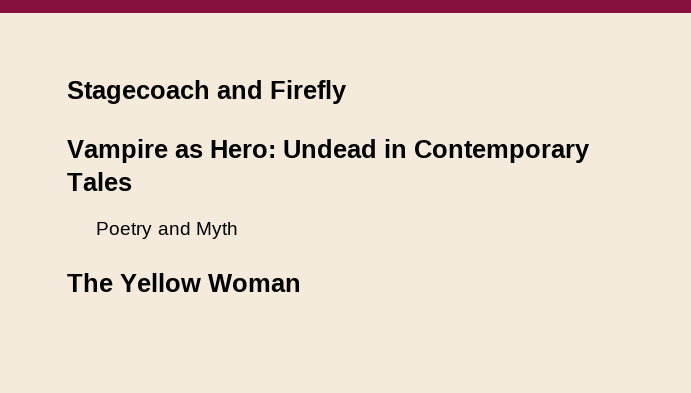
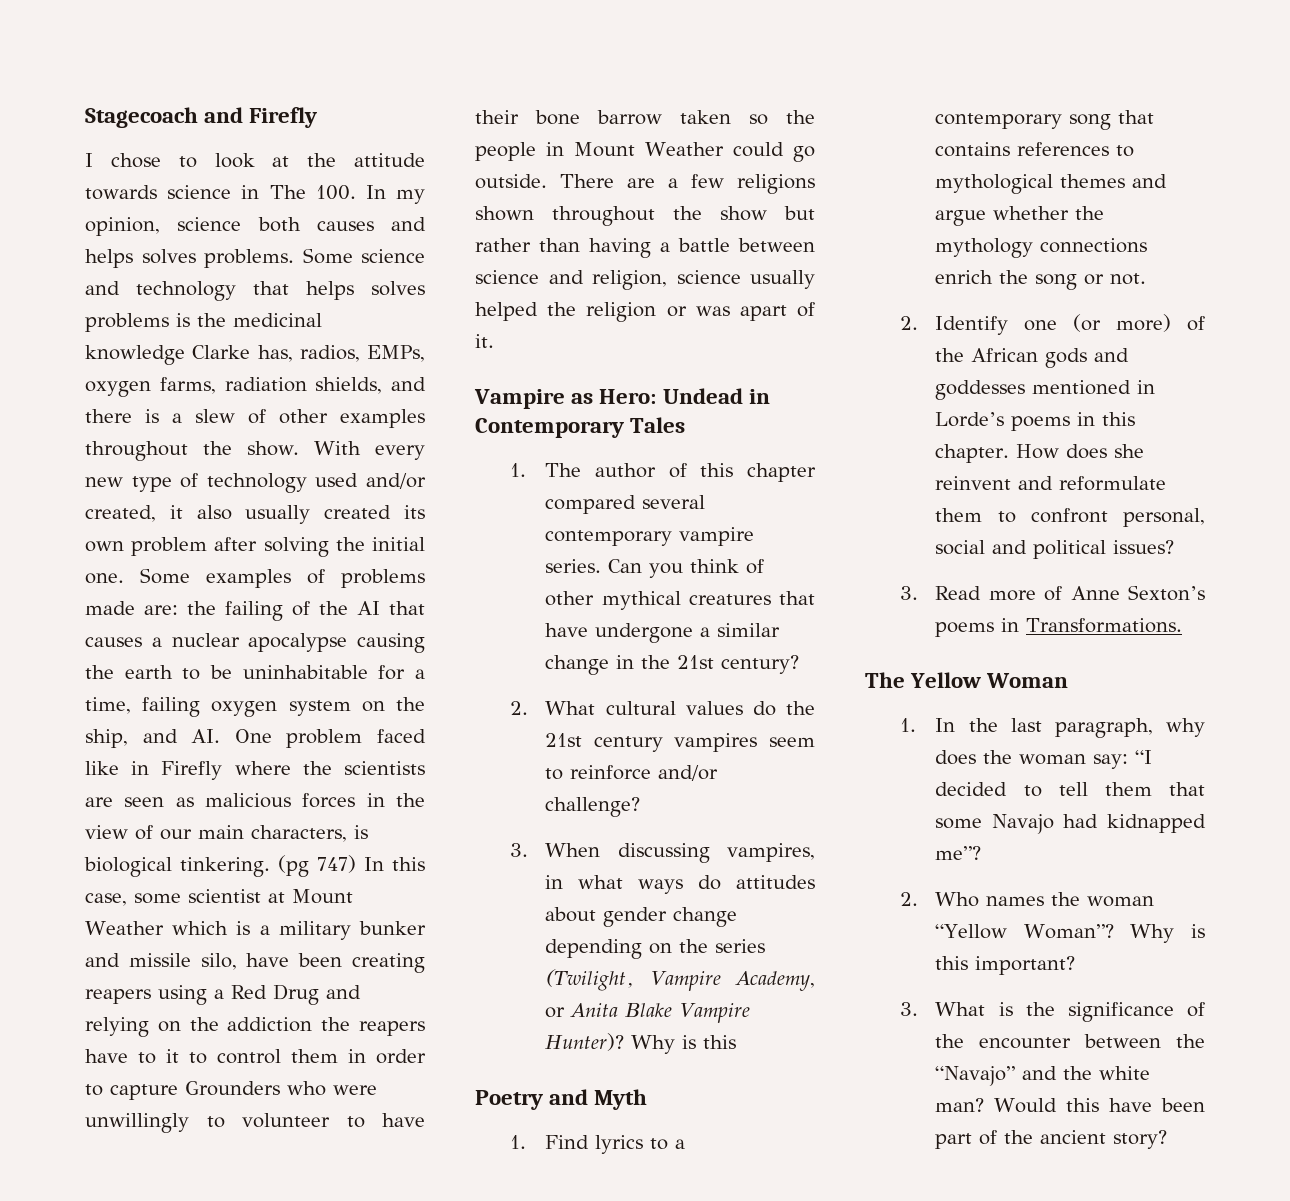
+ I chose to look at the attitude towards science in The 100. In my opinion, science both causes and helps solves problems. Some science and technology that helps solves problems is the medicinal knowledge Clarke has, radios, EMPs, oxygen farms, radiation shields, and there is a slew of other examples throughout the show. With every new type of technology used and/or created, it also usually created its own problem after solving the initial one. Some examples of problems made are: the failing of the AI that causes a nuclear apocalypse causing the earth to be uninhabitable for a time, failing oxygen system on the ship, and AI. One problem faced like in Firefly where the scientists are seen as malicious forces in the view of our main characters, is biological tinkering. (pg 747) In this case, some scientist at Mount Weather which is a military bunker and missile silo, have been creating reapers using a Red Drug and relying on the addiction the reapers have to it to control them in order to capture Grounders who were unwillingly to volunteer to have their bone barrow taken so the people in Mount Weather could go outside. There are a few religions shown throughout the show but rather than having a battle between science and religion, science usually helped the religion or was apart of it.
+ 1. The author of this chapter compared several contemporary vampire series. Can you think of other mythical creatures that have undergone a similar change in the 21st century?
+ 2. What cultural values do the 21st century vampires seem to reinforce and/or challenge?
+ 3. When discussing vampires, in what ways do attitudes about gender change depending on the series (Twilight, Vampire Academy, or Anita Blake Vampire Hunter)? Why is this
  Poetry and Myth
+ 1. Find lyrics to a contemporary song that contains references to mythological themes and argue whether the mythology connections enrich the song or not.
+ 2. Identify one (or more) of the African gods and goddesses mentioned in Lorde’s poems in this chapter. How does she reinvent and reformulate them to confront personal, social and political issues?
+ 3. Read more of Anne Sexton’s poems in Transformations.
  The Yellow Woman
+ 1. In the last paragraph, why does the woman say: “I decided to tell them that some Navajo had kidnapped me”?
+ 2. Who names the woman “Yellow Woman”? Why is this important?
+ 3. What is the significance of the encounter between the “Navajo” and the white man? Would this have been part of the ancient story?

